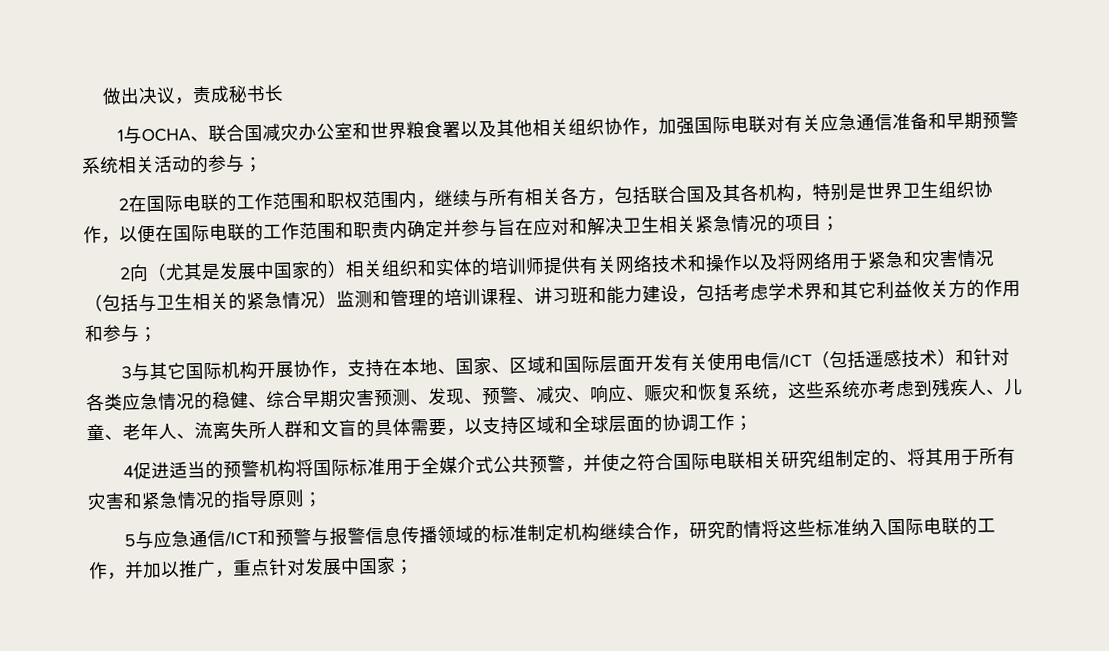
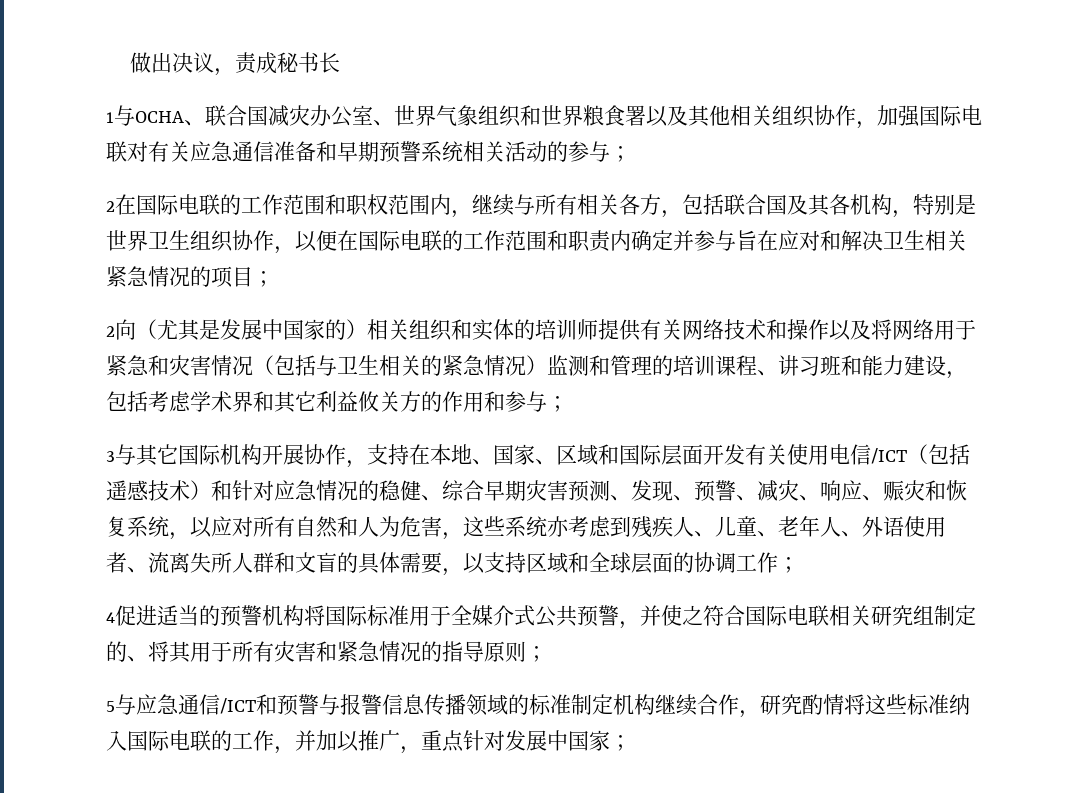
- 1与OCHA、联合国减灾办公室和世界粮食署以及其他相关组织协作，加强国际电联对有关应急通信准备和早期预警系统相关活动的参与；
+ 1与OCHA、联合国减灾办公室、世界气象组织和世界粮食署以及其他相关组织协作，加强国际电联对有关应急通信准备和早期预警系统相关活动的参与；
- 3与其它国际机构开展协作，支持在本地、国家、区域和国际层面开发有关使用电信/ICT（包括遥感技术）和针对各类应急情况的稳健、综合早期灾害预测、发现、预警、减灾、响应、赈灾和恢复系统，这些系统亦考虑到残疾人、儿童、老年人、流离失所人群和文盲的具体需要，以支持区域和全球层面的协调工作；
+ 3与其它国际机构开展协作，支持在本地、国家、区域和国际层面开发有关使用电信/ICT（包括遥感技术）和针对应急情况的稳健、综合早期灾害预测、发现、预警、减灾、响应、赈灾和恢复系统，以应对所有自然和人为危害，这些系统亦考虑到残疾人、儿童、老年人、外语使用者、流离失所人群和文盲的具体需要，以支持区域和全球层面的协调工作；

